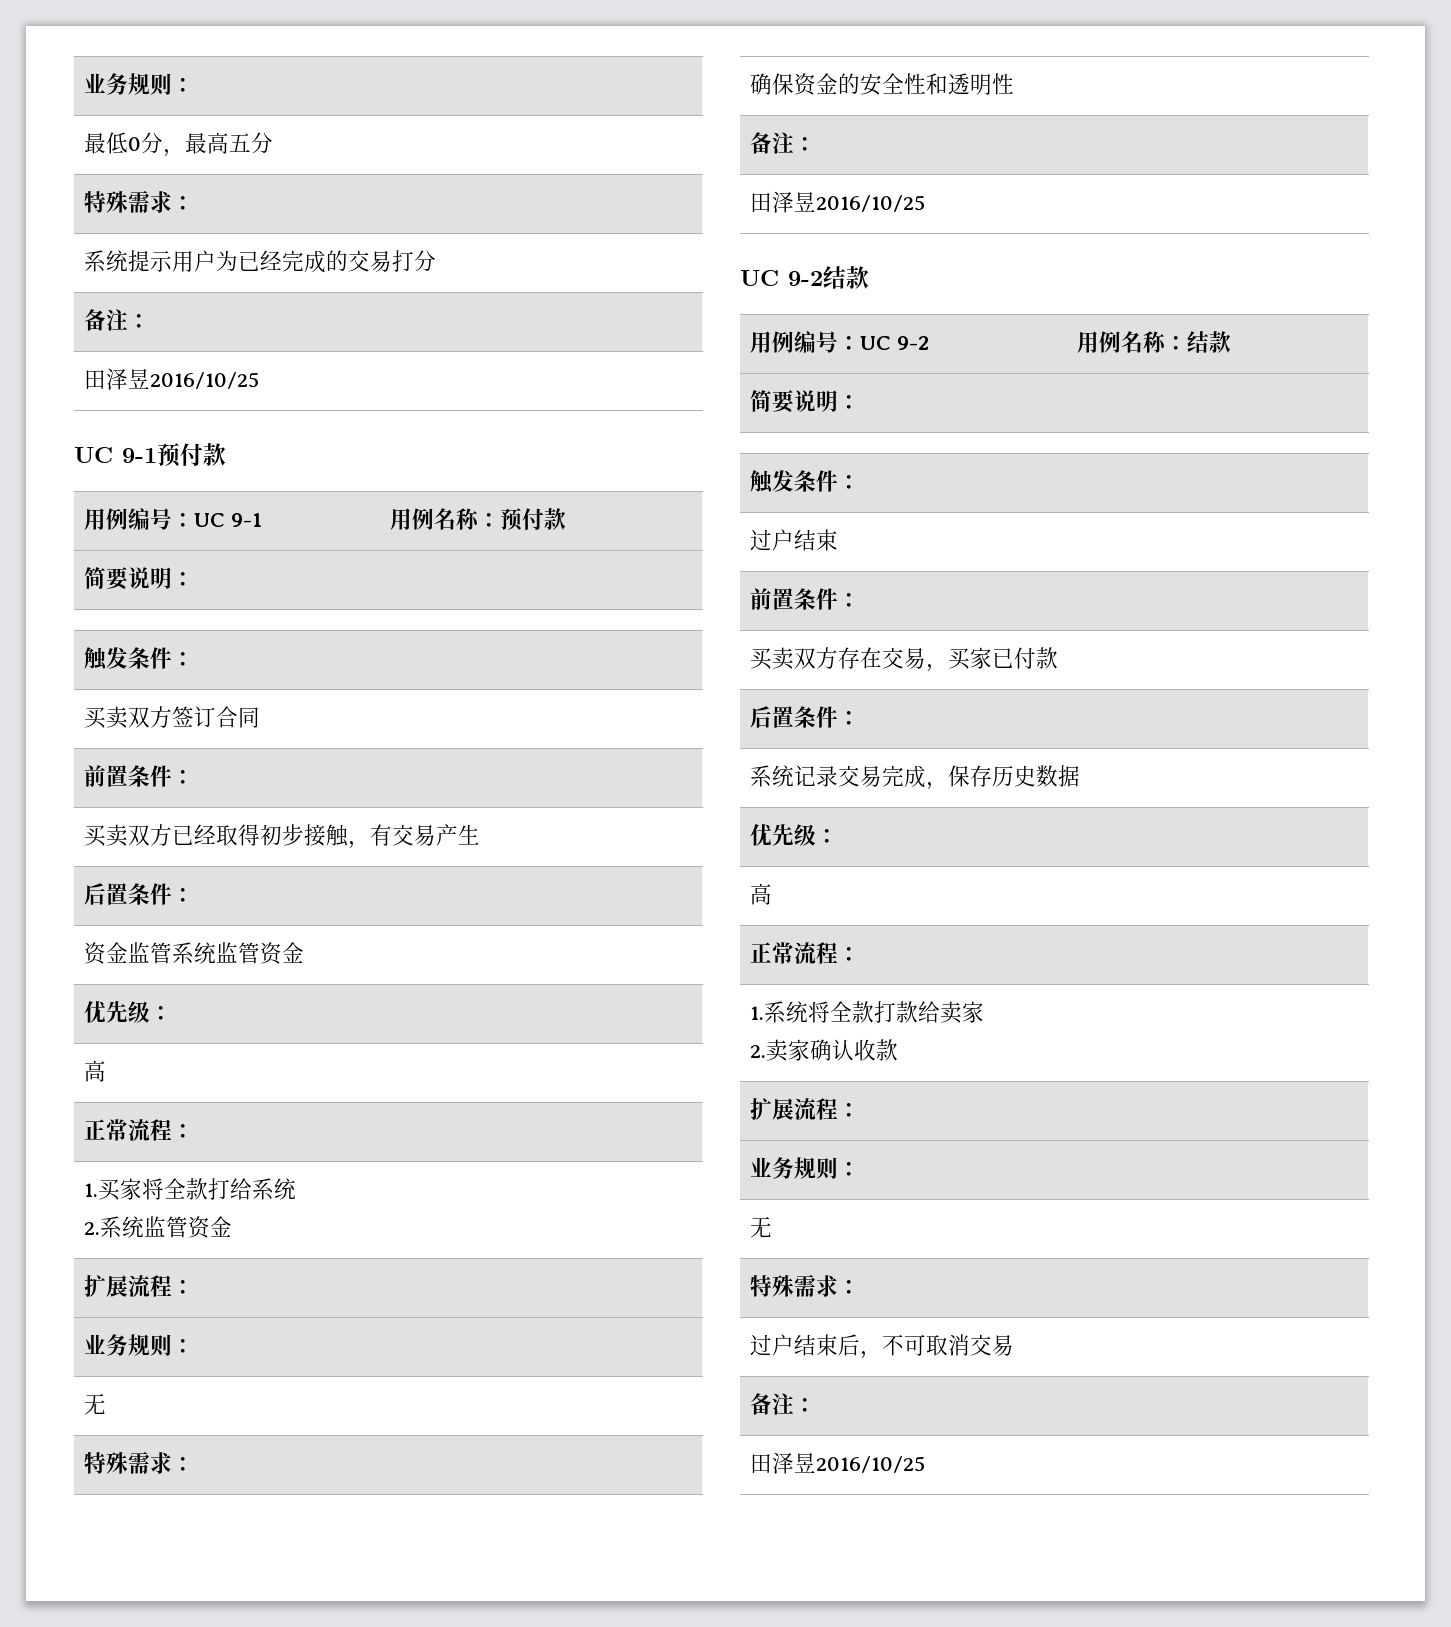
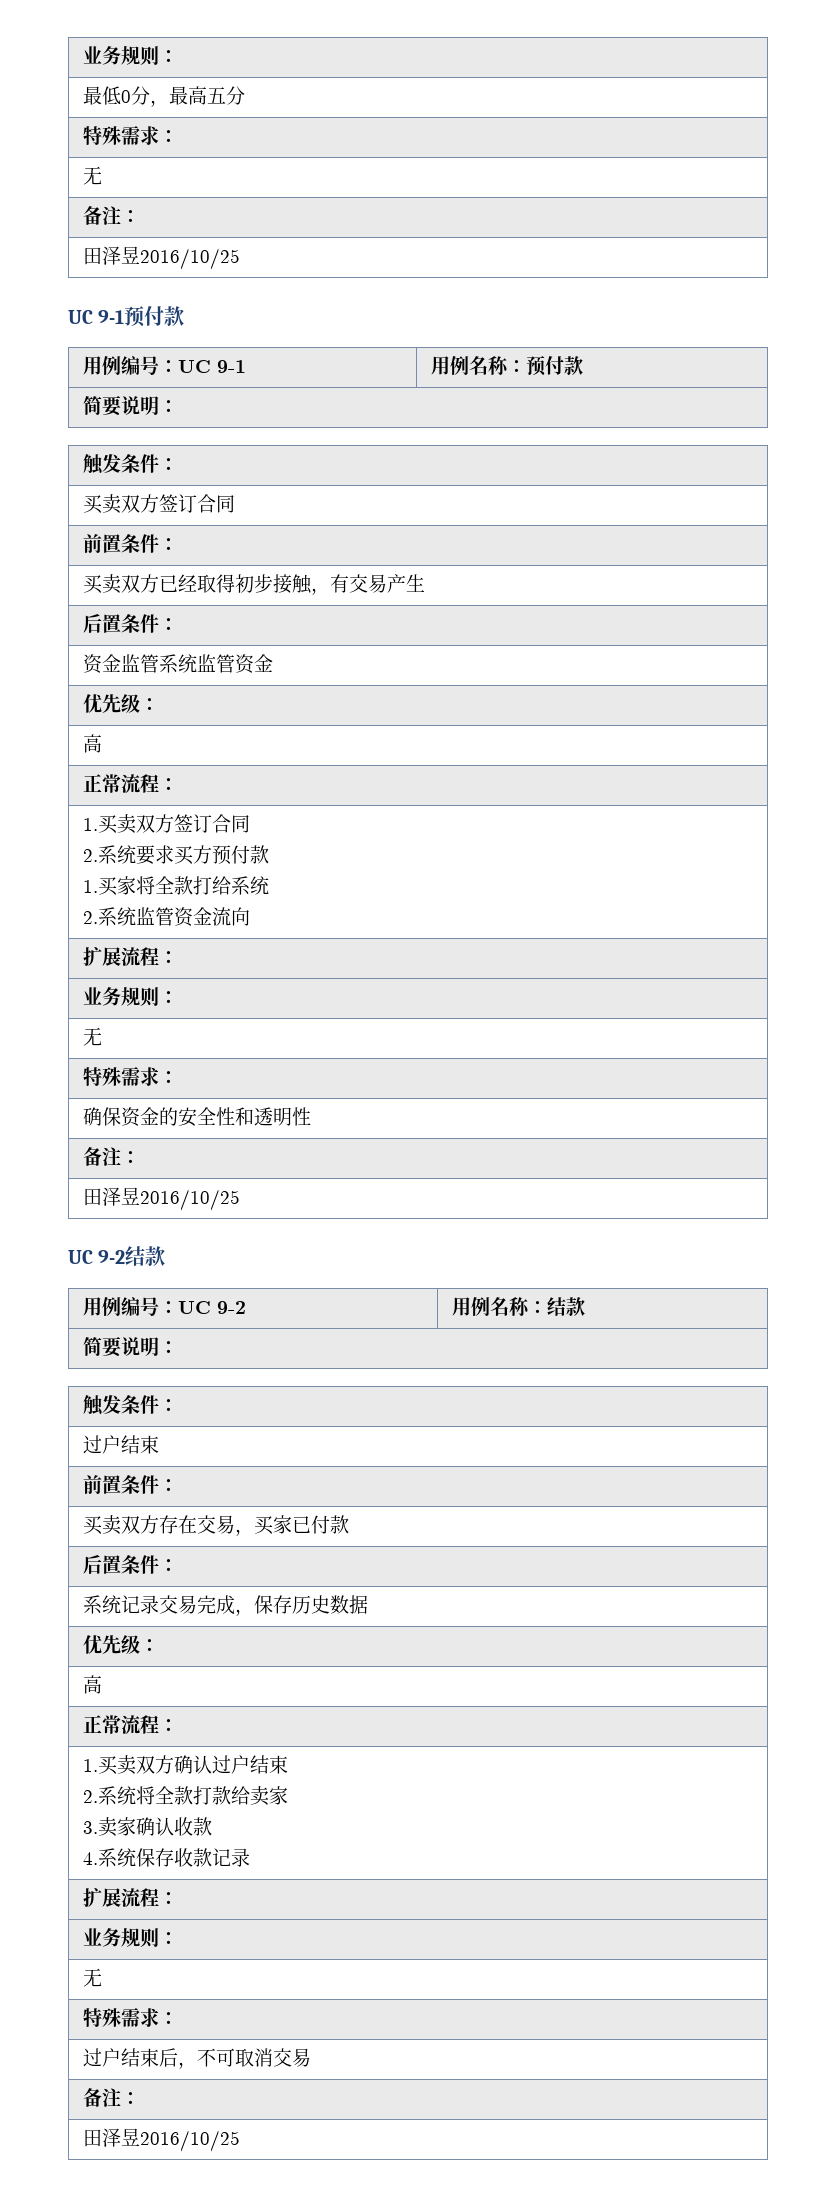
  最低0分，最高五分
  特殊需求：
- 系统提示用户为已经完成的交易打分
+ 无
+ 1.买卖双方签订合同
+ 2.系统要求买方预付款
  1.买家将全款打给系统
- 2.系统监管资金
+ 2.系统监管资金流向
- 1.系统将全款打款给卖家
- 2.卖家确认收款
+ 1.买卖双方确认过户结束
+ 2.系统将全款打款给卖家
+ 3.卖家确认收款
+ 4.系统保存收款记录

